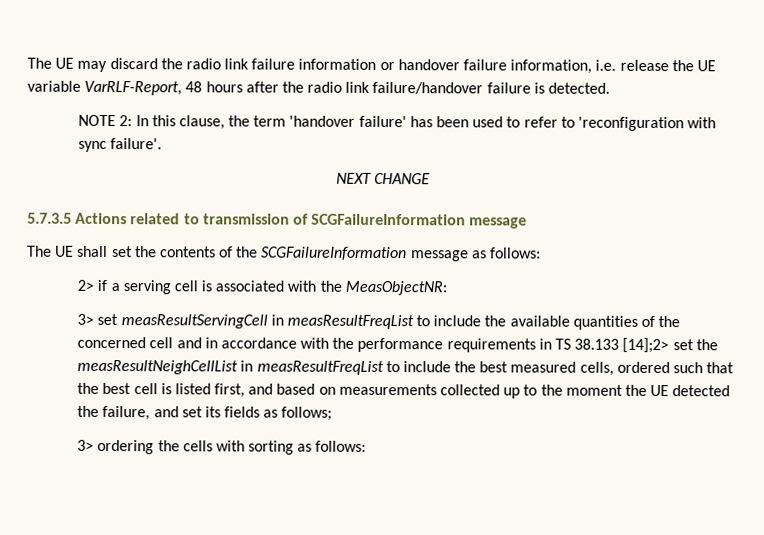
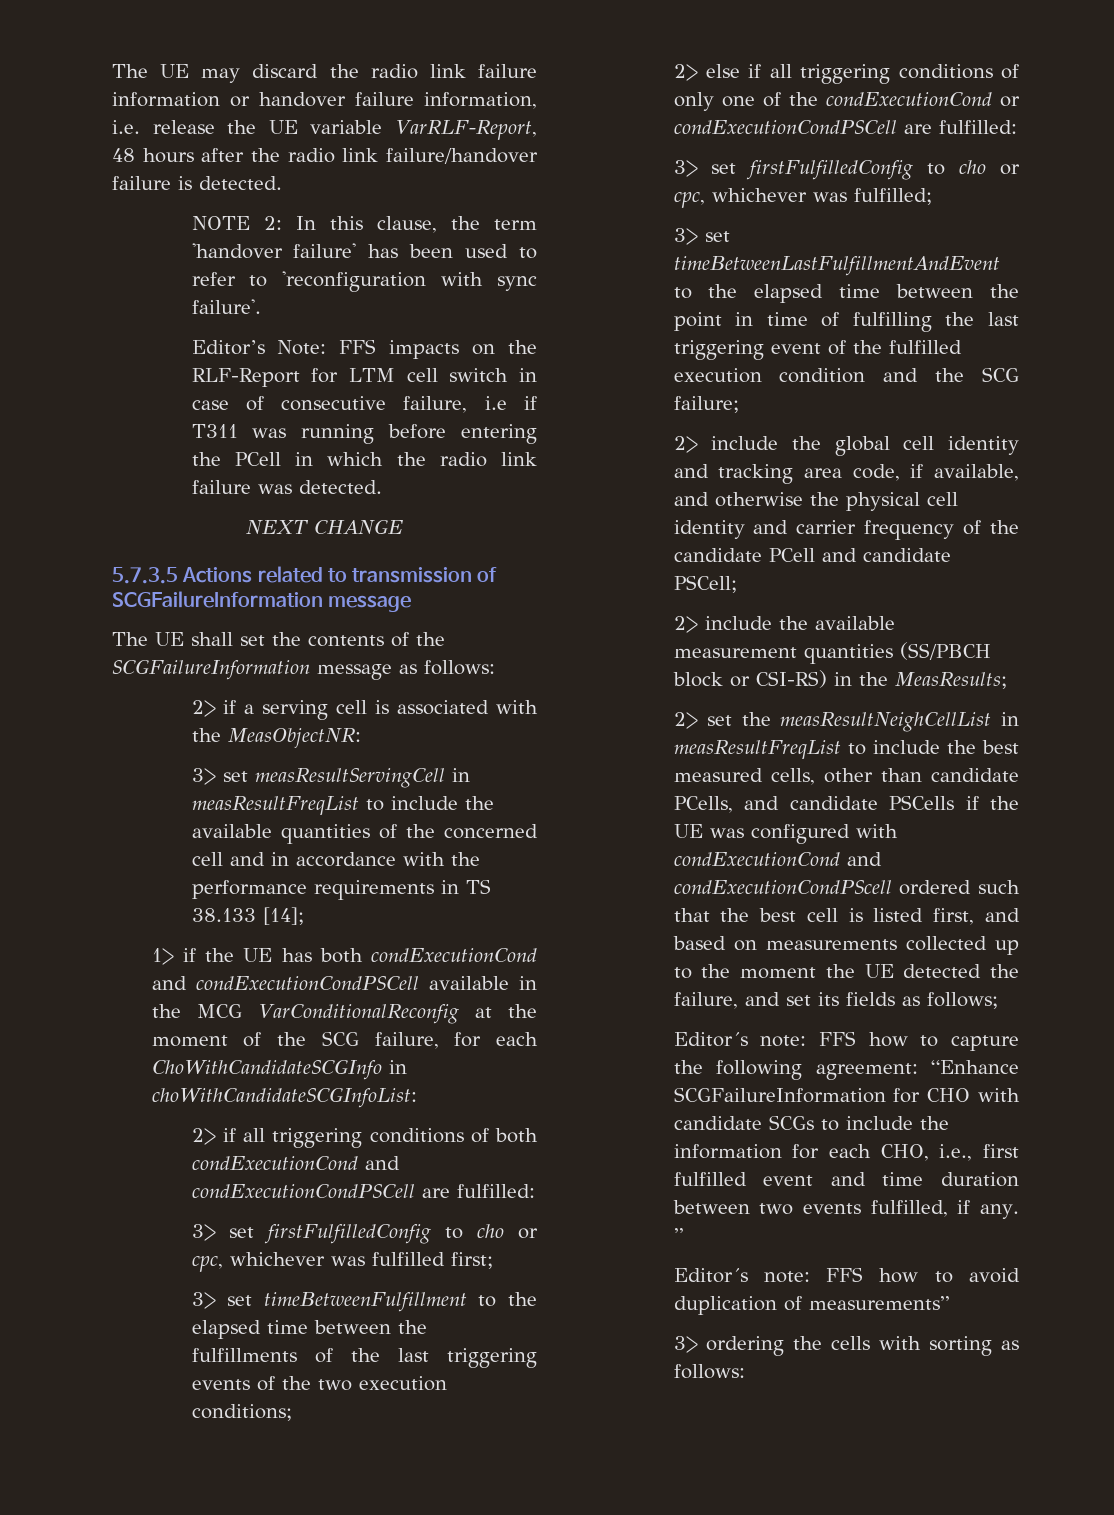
+ Editor’s Note: FFS impacts on the RLF-Report for LTM cell switch in case of consecutive failure, i.e if T311 was running before entering the PCell in which the radio link failure was detected.
- 3> set measResultServingCell in measResultFreqList to include the available quantities of the concerned cell and in accordance with the performance requirements in TS 38.133 [14];2> set the measResultNeighCellList in measResultFreqList to include the best measured cells, ordered such that the best cell is listed first, and based on measurements collected up to the moment the UE detected the failure, and set its fields as follows;
+ 3> set measResultServingCell in measResultFreqList to include the available quantities of the concerned cell and in accordance with the performance requirements in TS 38.133 [14];
+ 1> if the UE has both condExecutionCond and condExecutionCondPSCell available in the MCG VarConditionalReconfig at the moment of the SCG failure, for each ChoWithCandidateSCGInfo in choWithCandidateSCGInfoList:
+ 2> if all triggering conditions of both condExecutionCond and condExecutionCondPSCell are fulfilled:
+ 3> set firstFulfilledConfig to cho or cpc, whichever was fulfilled first;
+ 3> set timeBetweenFulfillment to the elapsed time between the fulfillments of the last triggering events of the two execution conditions;
+ 2> else if all triggering conditions of only one of the condExecutionCond or condExecutionCondPSCell are fulfilled:
+ 3> set firstFulfilledConfig to cho or cpc, whichever was fulfilled;
+ 3> set timeBetweenLastFulfillmentAndEvent to the elapsed time between the point in time of fulfilling the last triggering event of the fulfilled execution condition and the SCG failure;
+ 2> include the global cell identity and tracking area code, if available, and otherwise the physical cell identity and carrier frequency of the candidate PCell and candidate PSCell;
+ 2> include the available measurement quantities (SS/PBCH block or CSI-RS) in the MeasResults;
+ 2> set the measResultNeighCellList in measResultFreqList to include the best measured cells, other than candidate PCells, and candidate PSCells if the UE was configured with condExecutionCond and condExecutionCondPScell ordered such that the best cell is listed first, and based on measurements collected up to the moment the UE detected the failure, and set its fields as follows;
+ Editor´s note: FFS how to capture the following agreement: “Enhance SCGFailureInformation for CHO with candidate SCGs to include the information for each CHO, i.e., first fulfilled event and time duration between two events fulfilled, if any. ”
+ Editor´s note: FFS how to avoid duplication of measurements”

